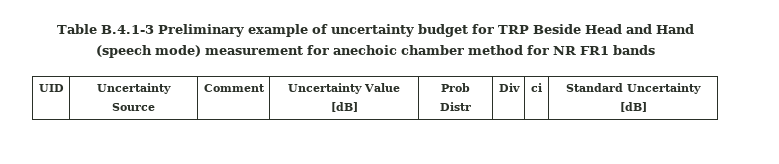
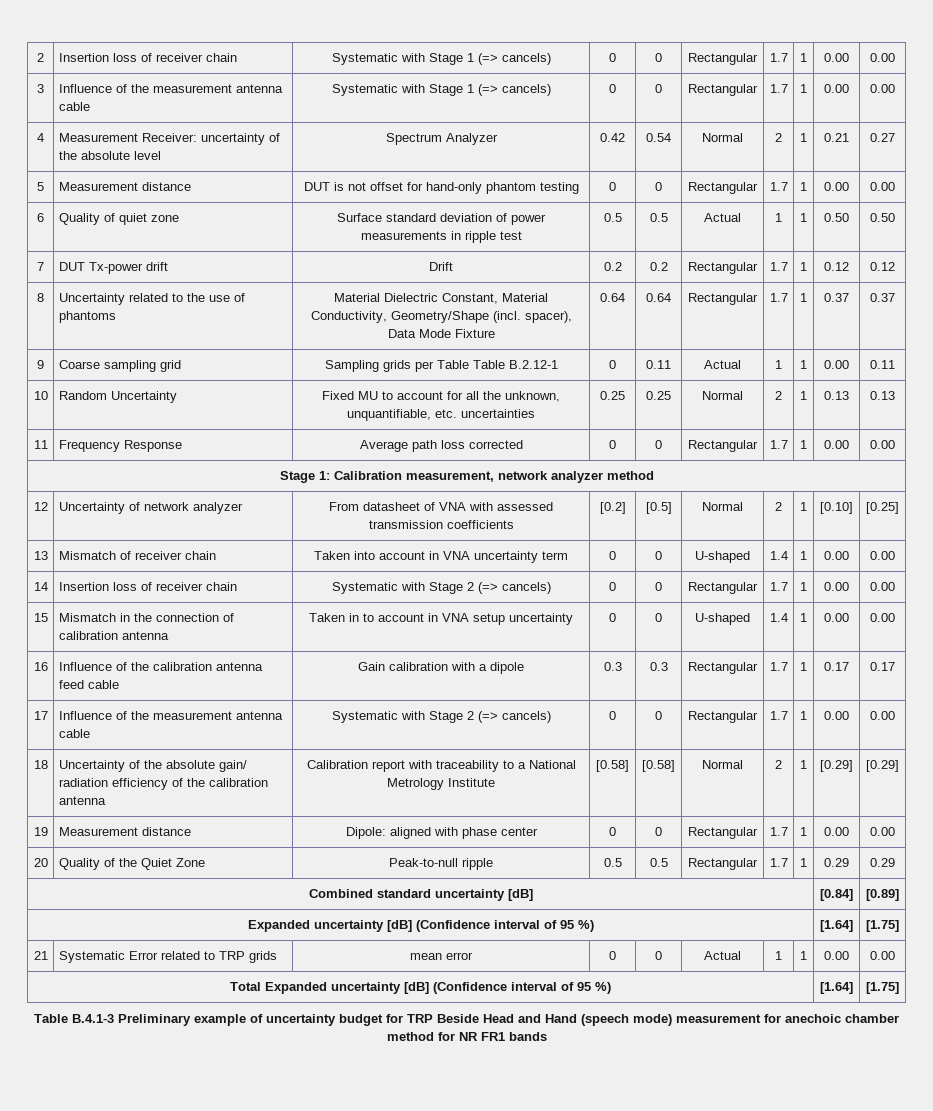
+ 2 | Insertion loss of receiver chain | Systematic with Stage 1 (=> cancels) | 0 | 0 | Rectangular | 1.7 | 1 | 0.00 | 0.00
+ 3 | Influence of the measurement antenna cable | Systematic with Stage 1 (=> cancels) | 0 | 0 | Rectangular | 1.7 | 1 | 0.00 | 0.00
+ 4 | Measurement Receiver: uncertainty of the absolute level | Spectrum Analyzer | 0.42 | 0.54 | Normal | 2 | 1 | 0.21 | 0.27
+ 5 | Measurement distance | DUT is not offset for hand-only phantom testing | 0 | 0 | Rectangular | 1.7 | 1 | 0.00 | 0.00
+ 6 | Quality of quiet zone | Surface standard deviation of power measurements in ripple test | 0.5 | 0.5 | Actual | 1 | 1 | 0.50 | 0.50
+ 7 | DUT Tx-power drift | Drift | 0.2 | 0.2 | Rectangular | 1.7 | 1 | 0.12 | 0.12
+ 8 | Uncertainty related to the use of phantoms | Material Dielectric Constant, Material Conductivity, Geometry/Shape (incl. spacer), Data Mode Fixture | 0.64 | 0.64 | Rectangular | 1.7 | 1 | 0.37 | 0.37
+ 9 | Coarse sampling grid | Sampling grids per Table Table B.2.12-1 | 0 | 0.11 | Actual | 1 | 1 | 0.00 | 0.11
+ 10 | Random Uncertainty | Fixed MU to account for all the unknown, unquantifiable, etc. uncertainties | 0.25 | 0.25 | Normal | 2 | 1 | 0.13 | 0.13
+ 11 | Frequency Response | Average path loss corrected | 0 | 0 | Rectangular | 1.7 | 1 | 0.00 | 0.00
+ Stage 1: Calibration measurement, network analyzer method
+ 12 | Uncertainty of network analyzer | From datasheet of VNA with assessed transmission coefficients | [0.2] | [0.5] | Normal | 2 | 1 | [0.10] | [0.25]
+ 13 | Mismatch of receiver chain | Taken into account in VNA uncertainty term | 0 | 0 | U-shaped | 1.4 | 1 | 0.00 | 0.00
+ 14 | Insertion loss of receiver chain | Systematic with Stage 2 (=> cancels) | 0 | 0 | Rectangular | 1.7 | 1 | 0.00 | 0.00
+ 15 | Mismatch in the connection of calibration antenna | Taken in to account in VNA setup uncertainty | 0 | 0 | U-shaped | 1.4 | 1 | 0.00 | 0.00
+ 16 | Influence of the calibration antenna feed cable | Gain calibration with a dipole | 0.3 | 0.3 | Rectangular | 1.7 | 1 | 0.17 | 0.17
+ 17 | Influence of the measurement antenna cable | Systematic with Stage 2 (=> cancels) | 0 | 0 | Rectangular | 1.7 | 1 | 0.00 | 0.00
+ 18 | Uncertainty of the absolute gain/ radiation efficiency of the calibration antenna | Calibration report with traceability to a National Metrology Institute | [0.58] | [0.58] | Normal | 2 | 1 | [0.29] | [0.29]
+ 19 | Measurement distance | Dipole: aligned with phase center | 0 | 0 | Rectangular | 1.7 | 1 | 0.00 | 0.00
+ 20 | Quality of the Quiet Zone | Peak-to-null ripple | 0.5 | 0.5 | Rectangular | 1.7 | 1 | 0.29 | 0.29
+ Combined standard uncertainty [dB] | [0.84] | [0.89]
+ Expanded uncertainty [dB] (Confidence interval of 95 %) | [1.64] | [1.75]
+ 21 | Systematic Error related to TRP grids | mean error | 0 | 0 | Actual | 1 | 1 | 0.00 | 0.00
+ Total Expanded uncertainty [dB] (Confidence interval of 95 %) | [1.64] | [1.75]
- UID | Uncertainty Source | Comment | Uncertainty Value [dB] | Prob Distr | Div | ci | Standard Uncertainty [dB]

